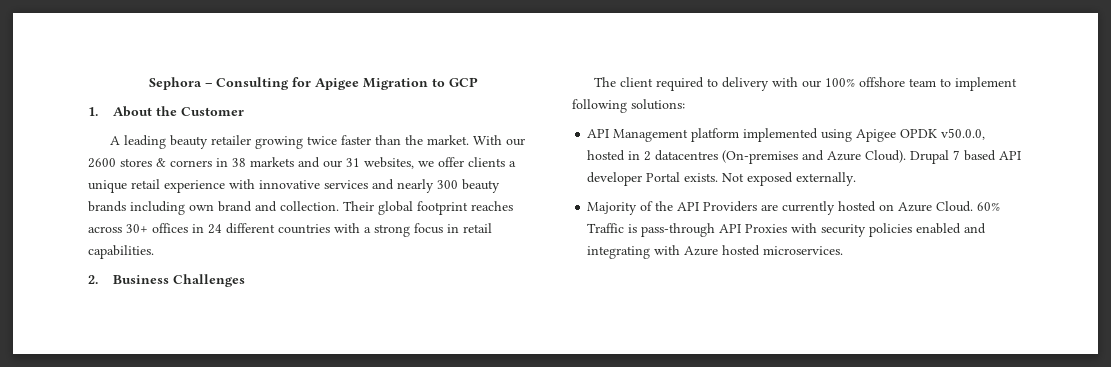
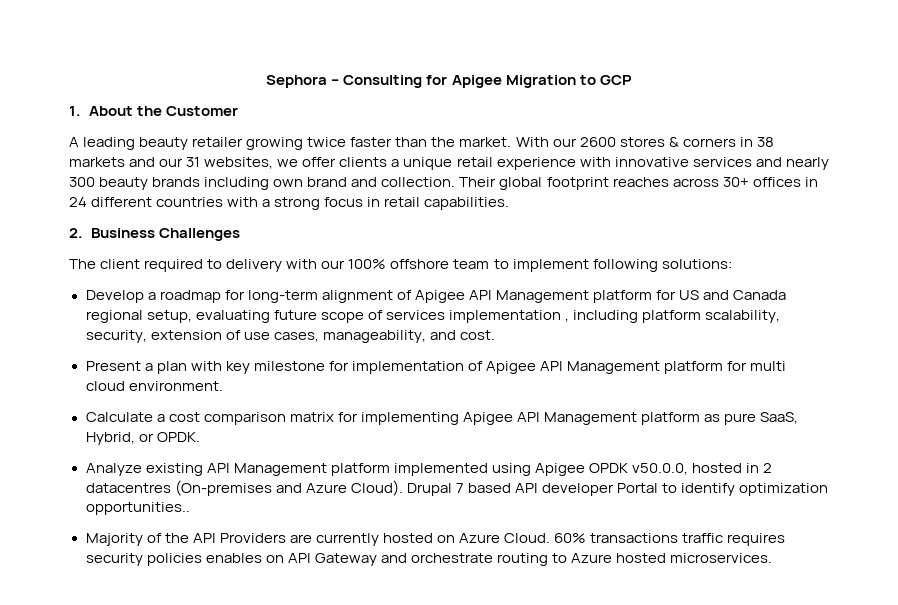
- API Management platform implemented using Apigee OPDK v50.0.0, hosted in 2 datacentres (On-premises and Azure Cloud).
+ Develop a roadmap for long-term alignment of Apigee API Management platform for US and Canada regional setup, evaluating future scope of services implementation , including platform scalability, security, extension of use cases, manageability, and cost.
+ Present a plan with key milestone for implementation of Apigee API Management platform for multi cloud environment.
+ Calculate a cost comparison matrix for implementing Apigee API Management platform as pure SaaS, Hybrid, or OPDK.
+ Analyze existing API Management platform implemented using Apigee OPDK v50.0.0, hosted in 2 datacentres (On-premises and Azure Cloud).
- Drupal 7 based API developer Portal exists. Not exposed externally.
+ Drupal 7 based API developer Portal to identify optimization opportunities..
- 60% Traffic is pass-through API Proxies with security policies enabled and integrating with Azure hosted microservices.
+ 60% transactions traffic requires security policies enables on API Gateway and orchestrate routing to Azure hosted microservices.

